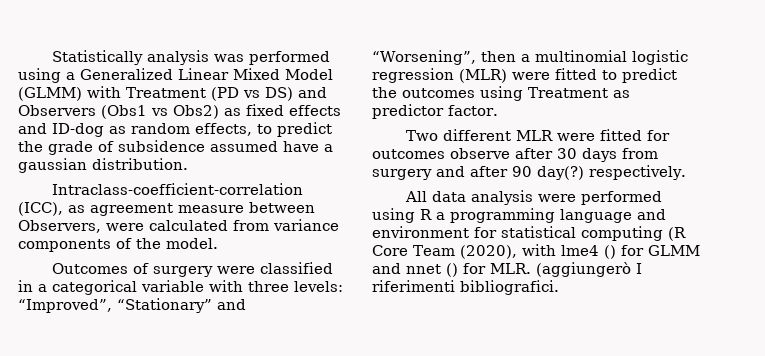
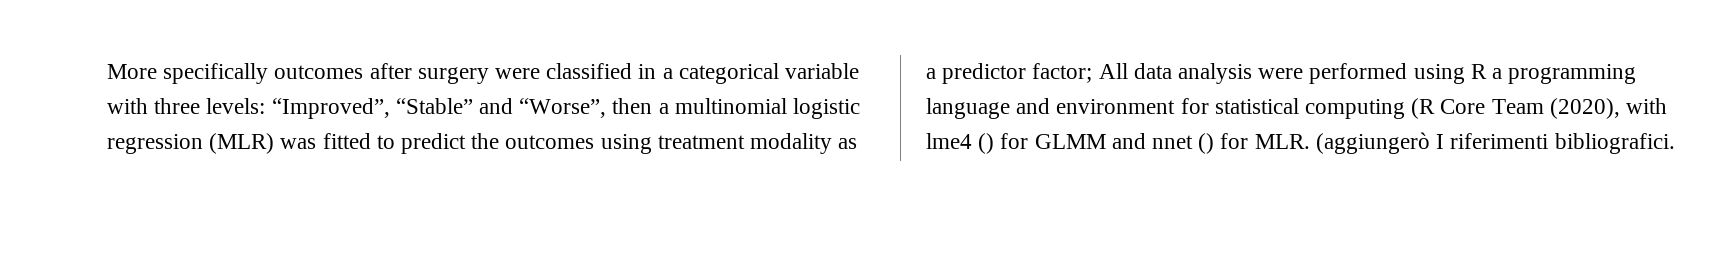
- Statistically analysis was performed using a Generalized Linear Mixed Model (GLMM) with Treatment (PD vs DS) and Observers (Obs1 vs Obs2) as fixed effects and ID-dog as random effects, to predict the grade of subsidence assumed have a gaussian distribution.
- Intraclass-coefficient-correlation (ICC), as agreement measure between Observers, were calculated from variance components of the model.
- Outcomes of surgery were classified in a categorical variable with three levels: “Improved”, “Stationary” and “Worsening”, then a multinomial logistic regression (MLR) were fitted to predict the outcomes using Treatment as predictor factor.
- Two different MLR were fitted for outcomes observe after 30 days from surgery and after 90 day(?) respectively.
- All data analysis were performed using R a programming language and environment for statistical computing (R Core Team (2020), with lme4 () for GLMM and nnet () for MLR. (aggiungerò I riferimenti bibliografici.
+ More specifically outcomes after surgery were classified in a categorical variable with three levels: “Improved”, “Stable” and “Worse”, then a multinomial logistic regression (MLR) was fitted to predict the outcomes using treatment modality as a predictor factor; All data analysis were performed using R a programming language and environment for statistical computing (R Core Team (2020), with lme4 () for GLMM and nnet () for MLR. (aggiungerò I riferimenti bibliografici.

